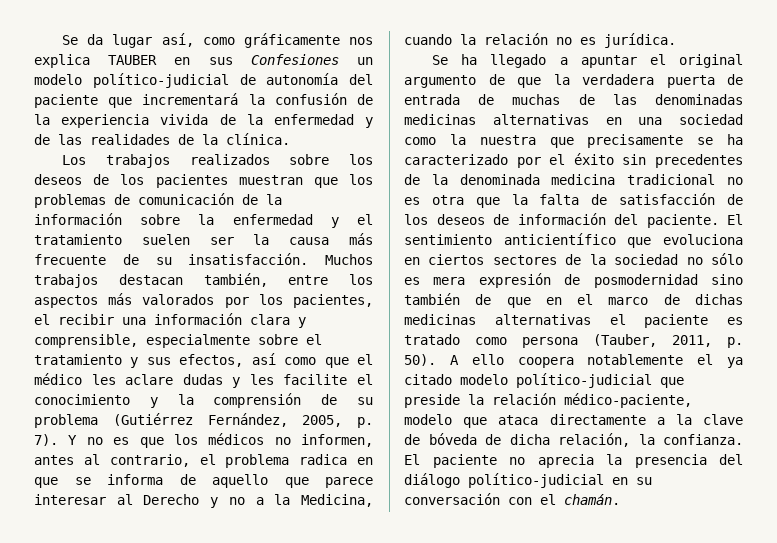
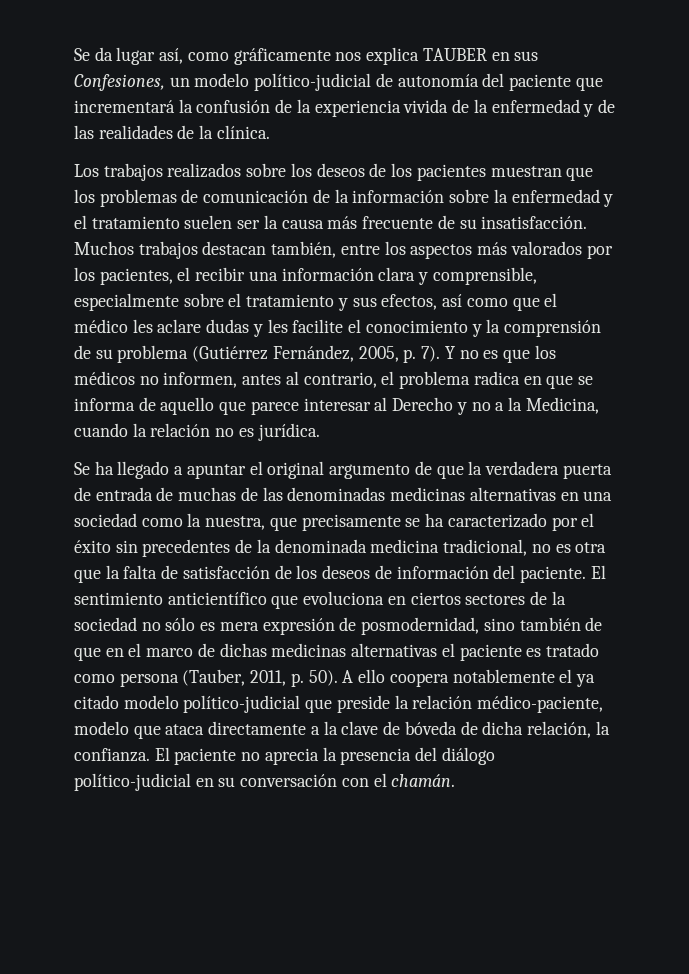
- Se da lugar así, como gráficamente nos explica TAUBER en sus Confesiones un modelo político-judicial de autonomía del paciente que incrementará la confusión de la experiencia vivida de la enfermedad y de las realidades de la clínica.
+ Se da lugar así, como gráficamente nos explica TAUBER en sus Confesiones, un modelo político-judicial de autonomía del paciente que incrementará la confusión de la experiencia vivida de la enfermedad y de las realidades de la clínica.
- Se ha llegado a apuntar el original argumento de que la verdadera puerta de entrada de muchas de las denominadas medicinas alternativas en una sociedad como la nuestra que precisamente se ha caracterizado por el éxito sin precedentes de la denominada medicina tradicional no es otra que la falta de satisfacción de los deseos de información del paciente.
+ Se ha llegado a apuntar el original argumento de que la verdadera puerta de entrada de muchas de las denominadas medicinas alternativas en una sociedad como la nuestra, que precisamente se ha caracterizado por el éxito sin precedentes de la denominada medicina tradicional, no es otra que la falta de satisfacción de los deseos de información del paciente.
- El sentimiento anticientífico que evoluciona en ciertos sectores de la sociedad no sólo es mera expresión de posmodernidad sino también de que en el marco de dichas medicinas alternativas el paciente es tratado como persona (Tauber, 2011, p. 50).
+ El sentimiento anticientífico que evoluciona en ciertos sectores de la sociedad no sólo es mera expresión de posmodernidad, sino también de que en el marco de dichas medicinas alternativas el paciente es tratado como persona (Tauber, 2011, p. 50).

